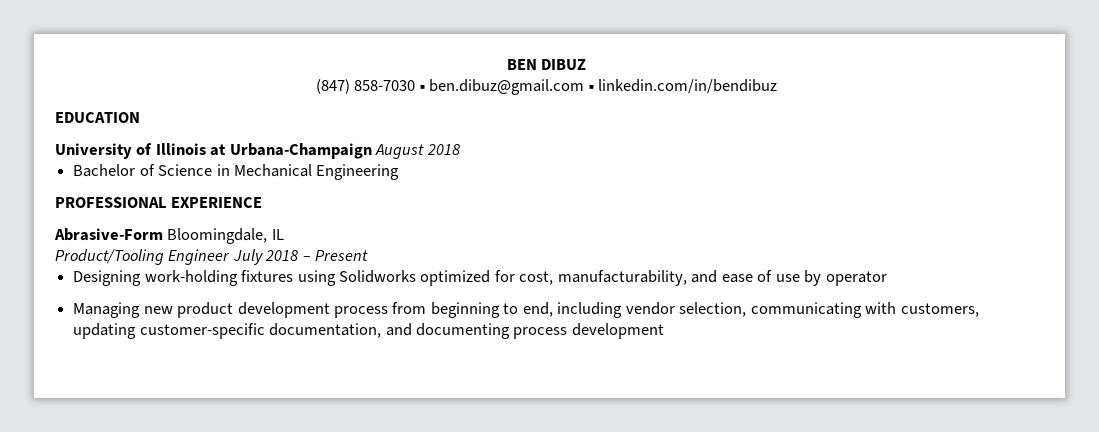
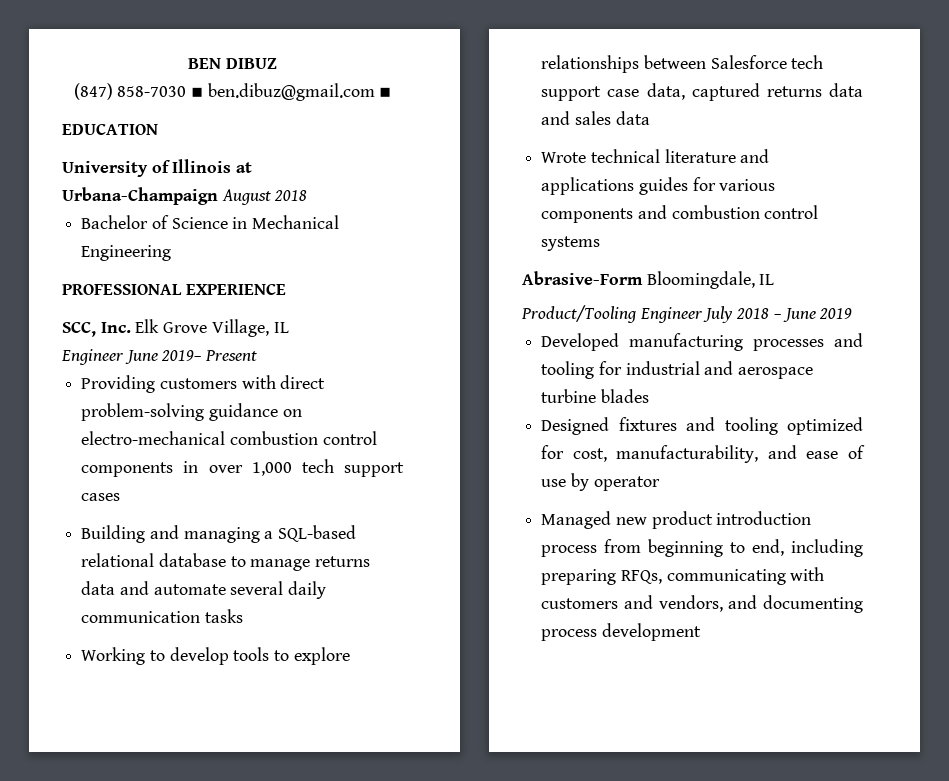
- (847) 858-7030 ▪ ben.dibuz@gmail.com ▪ linkedin.com/in/bendibuz
+ (847) 858-7030 ▪ ben.dibuz@gmail.com ▪
+ SCC, Inc. Elk Grove Village, IL
+ Engineer June 2019– Present
+ Providing customers with direct problem-solving guidance on electro-mechanical combustion control components in over 1,000 tech support cases
+ Building and managing a SQL-based relational database to manage returns data and automate several daily communication tasks
+ Working to develop tools to explore relationships between Salesforce tech support case data, captured returns data and sales data
+ Wrote technical literature and applications guides for various components and combustion control systems
- Product/Tooling Engineer July 2018 – Present
- Designing work-holding fixtures using Solidworks optimized for cost, manufacturability, and ease of use by operator
+ Product/Tooling Engineer July 2018 – June 2019
+ Developed manufacturing processes and tooling for industrial and aerospace turbine blades
+ Designed fixtures and tooling optimized for cost, manufacturability, and ease of use by operator
- Managing new product development process from beginning to end, including vendor selection, communicating with customers, updating customer-specific documentation, and documenting process development
+ Managed new product introduction process from beginning to end, including preparing RFQs, communicating with customers and vendors, and documenting process development

